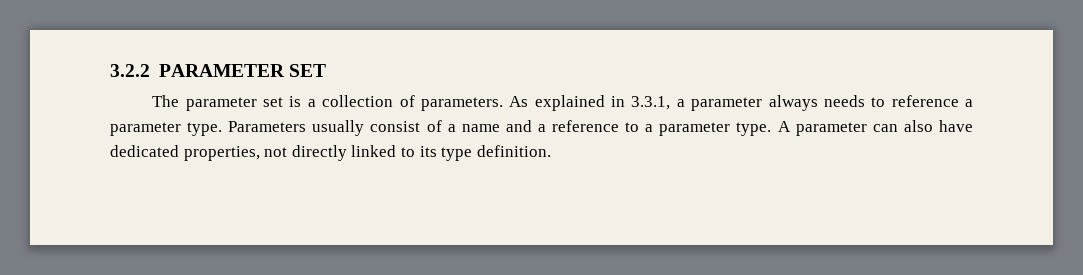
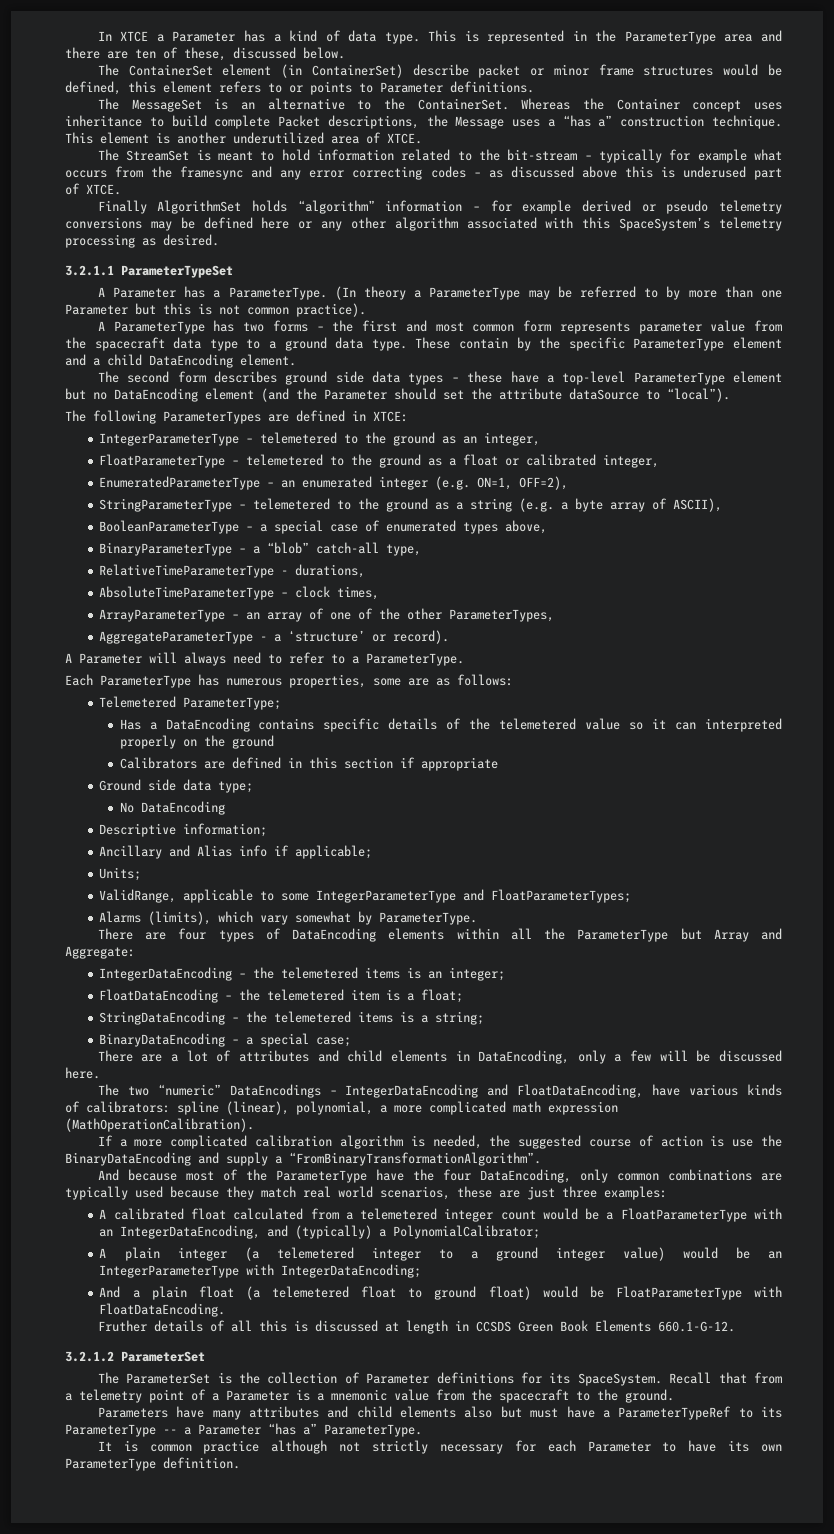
- 3.2.2 PARAMETER SET
- The parameter set is a collection of parameters. As explained in 3.3.1, a parameter always needs to reference a parameter type. Parameters usually consist of a name and a reference to a parameter type. A parameter can also have dedicated properties, not directly linked to its type definition.
+ In XTCE a Parameter has a kind of data type. This is represented in the ParameterType area and there are ten of these, discussed below.
+ The ContainerSet element (in ContainerSet) describe packet or minor frame structures would be defined, this element refers to or points to Parameter definitions.
+ The MessageSet is an alternative to the ContainerSet. Whereas the Container concept uses inheritance to build complete Packet descriptions, the Message uses a “has a” construction technique. This element is another underutilized area of XTCE.
+ The StreamSet is meant to hold information related to the bit-stream – typically for example what occurs from the framesync and any error correcting codes – as discussed above this is underused part of XTCE.
+ Finally AlgorithmSet holds “algorithm” information – for example derived or pseudo telemetry conversions may be defined here or any other algorithm associated with this SpaceSystem’s telemetry processing as desired.
+ 3.2.1.1 ParameterTypeSet
+ A Parameter has a ParameterType. (In theory a ParameterType may be referred to by more than one Parameter but this is not common practice).
+ A ParameterType has two forms – the first and most common form represents parameter value from the spacecraft data type to a ground data type. These contain by the specific ParameterType element and a child DataEncoding element.
+ The second form describes ground side data types – these have a top-level ParameterType element but no DataEncoding element (and the Parameter should set the attribute dataSource to “local”).
+ The following ParameterTypes are defined in XTCE:
+ IntegerParameterType – telemetered to the ground as an integer,
+ FloatParameterType – telemetered to the ground as a float or calibrated integer,
+ EnumeratedParameterType – an enumerated integer (e.g. ON=1, OFF=2),
+ StringParameterType – telemetered to the ground as a string (e.g. a byte array of ASCII),
+ BooleanParameterType – a special case of enumerated types above,
+ BinaryParameterType – a “blob” catch-all type,
+ RelativeTimeParameterType - durations,
+ AbsoluteTimeParameterType – clock times,
+ ArrayParameterType – an array of one of the other ParameterTypes,
+ AggregateParameterType - a ‘structure’ or record).
+ A Parameter will always need to refer to a ParameterType.
+ Each ParameterType has numerous properties, some are as follows:
+ Telemetered ParameterType;
+ Has a DataEncoding contains specific details of the telemetered value so it can interpreted properly on the ground
+ Calibrators are defined in this section if appropriate
+ Ground side data type;
+ No DataEncoding
+ Descriptive information;
+ Ancillary and Alias info if applicable;
+ Units;
+ ValidRange, applicable to some IntegerParameterType and FloatParameterTypes;
+ Alarms (limits), which vary somewhat by ParameterType.
+ There are four types of DataEncoding elements within all the ParameterType but Array and Aggregate:
+ IntegerDataEncoding – the telemetered items is an integer;
+ FloatDataEncoding – the telemetered item is a float;
+ StringDataEncoding – the telemetered items is a string;
+ BinaryDataEncoding – a special case;
+ There are a lot of attributes and child elements in DataEncoding, only a few will be discussed here.
+ The two “numeric” DataEncodings – IntegerDataEncoding and FloatDataEncoding, have various kinds of calibrators: spline (linear), polynomial, a more complicated math expression (MathOperationCalibration).
+ If a more complicated calibration algorithm is needed, the suggested course of action is use the BinaryDataEncoding and supply a “FromBinaryTransformationAlgorithm”.
+ And because most of the ParameterType have the four DataEncoding, only common combinations are typically used because they match real world scenarios, these are just three examples:
+ A calibrated float calculated from a telemetered integer count would be a FloatParameterType with an IntegerDataEncoding, and (typically) a PolynomialCalibrator;
+ A plain integer (a telemetered integer to a ground integer value) would be an IntegerParameterType with IntegerDataEncoding;
+ And a plain float (a telemetered float to ground float) would be FloatParameterType with FloatDataEncoding.
+ Fruther details of all this is discussed at length in CCSDS Green Book Elements 660.1-G-12.
+ 3.2.1.2 ParameterSet
+ The ParameterSet is the collection of Parameter definitions for its SpaceSystem. Recall that from a telemetry point of a Parameter is a mnemonic value from the spacecraft to the ground.
+ Parameters have many attributes and child elements also but must have a ParameterTypeRef to its ParameterType -- a Parameter “has a” ParameterType.
+ It is common practice although not strictly necessary for each Parameter to have its own ParameterType definition.

